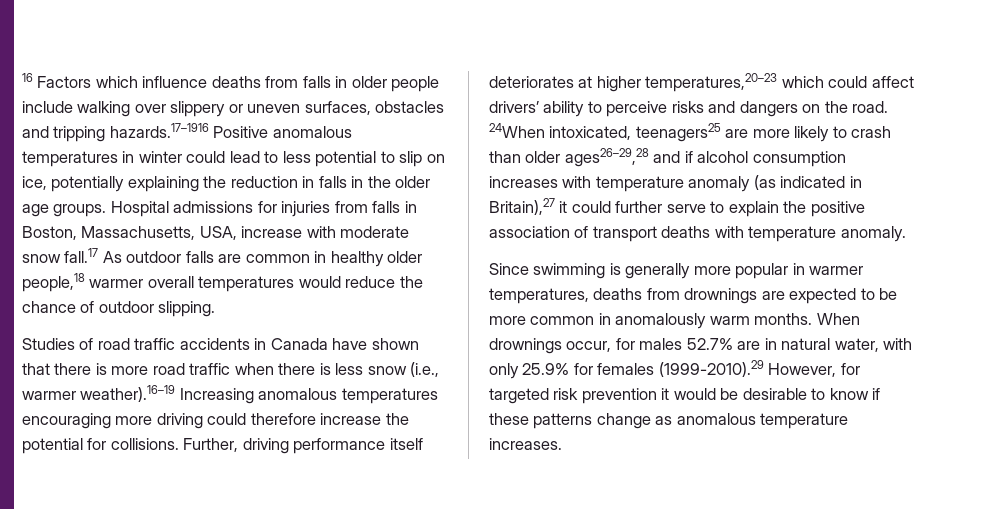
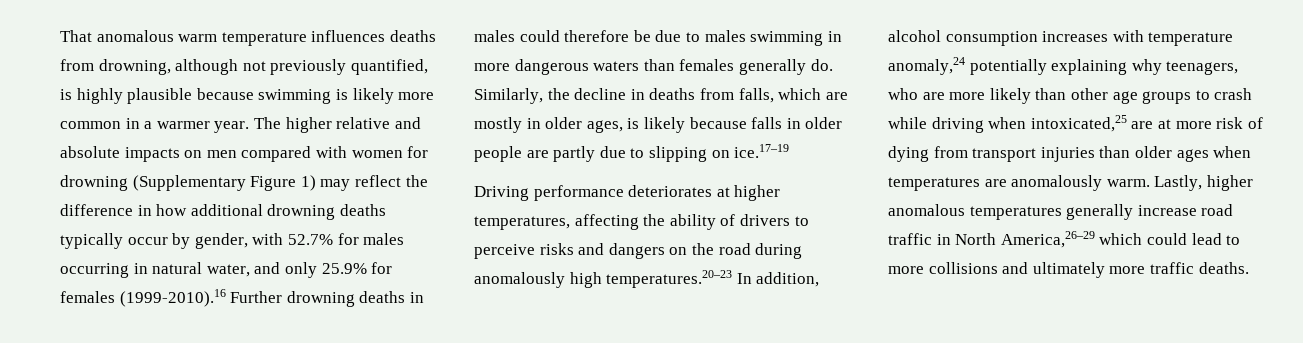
- 16 Factors which influence deaths from falls in older people include walking over slippery or uneven surfaces, obstacles and tripping hazards.17–1916 Positive anomalous temperatures in winter could lead to less potential to slip on ice, potentially explaining the reduction in falls in the older age groups. Hospital admissions for injuries from falls in Boston, Massachusetts, USA, increase with moderate snow fall.17 As outdoor falls are common in healthy older people,18 warmer overall temperatures would reduce the chance of outdoor slipping.
- Studies of road traffic accidents in Canada have shown that there is more road traffic when there is less snow (i.e., warmer weather).16–19 Increasing anomalous temperatures encouraging more driving could therefore increase the potential for collisions. Further, driving performance itself deteriorates at higher temperatures,20–23 which could affect drivers’ ability to perceive risks and dangers on the road. 24When intoxicated, teenagers25 are more likely to crash than older ages26–29,28 and if alcohol consumption increases with temperature anomaly (as indicated in Britain),27 it could further serve to explain the positive association of transport deaths with temperature anomaly.
- Since swimming is generally more popular in warmer temperatures, deaths from drownings are expected to be more common in anomalously warm months. When drownings occur, for males 52.7% are in natural water, with only 25.9% for females (1999-2010).29 However, for targeted risk prevention it would be desirable to know if these patterns change as anomalous temperature increases.
+ That anomalous warm temperature influences deaths from drowning, although not previously quantified, is highly plausible because swimming is likely more common in a warmer year. The higher relative and absolute impacts on men compared with women for drowning (Supplementary Figure 1) may reflect the difference in how additional drowning deaths typically occur by gender, with 52.7% for males occurring in natural water, and only 25.9% for females (1999-2010).16 Further drowning deaths in males could therefore be due to males swimming in more dangerous waters than females generally do. Similarly, the decline in deaths from falls, which are mostly in older ages, is likely because falls in older people are partly due to slipping on ice.17–19
+ Driving performance deteriorates at higher temperatures, affecting the ability of drivers to perceive risks and dangers on the road during anomalously high temperatures.20–23 In addition, alcohol consumption increases with temperature anomaly,24 potentially explaining why teenagers, who are more likely than other age groups to crash while driving when intoxicated,25 are at more risk of dying from transport injuries than older ages when temperatures are anomalously warm. Lastly, higher anomalous temperatures generally increase road traffic in North America,26–29 which could lead to more collisions and ultimately more traffic deaths.

